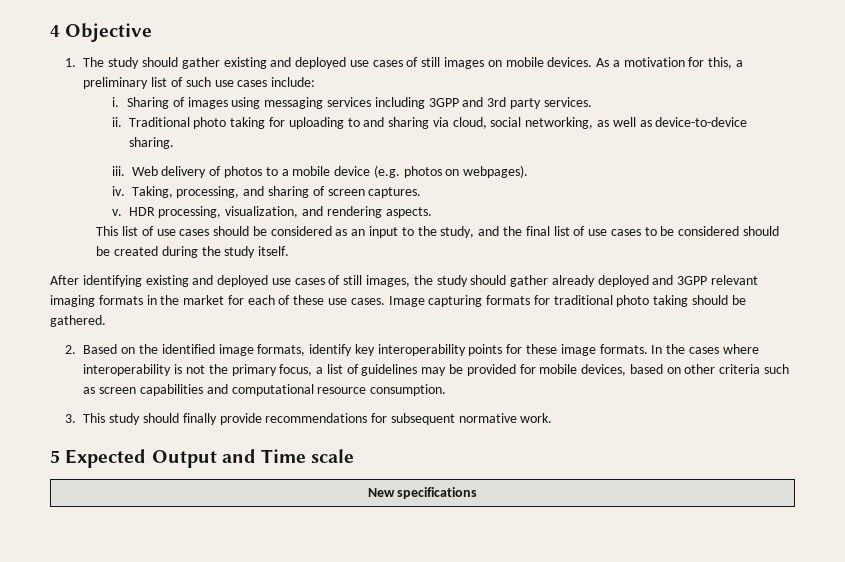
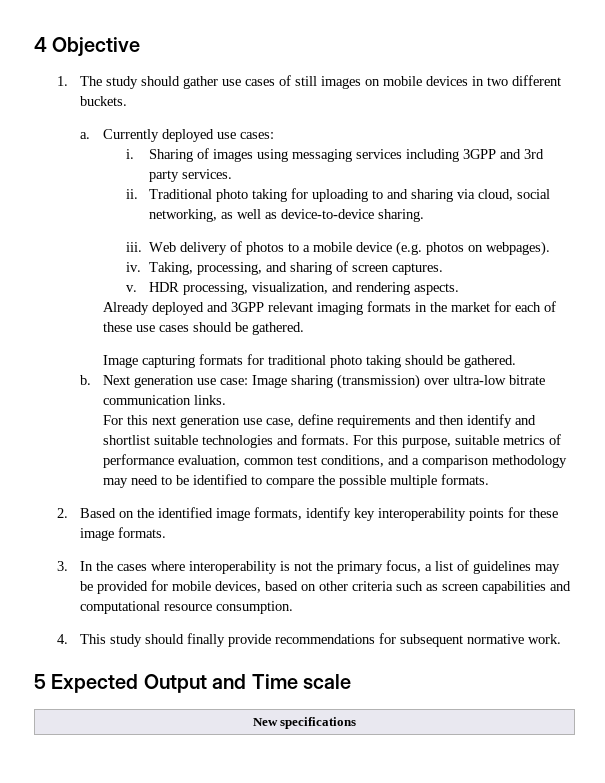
- 1. The study should gather existing and deployed use cases of still images on mobile devices. As a motivation for this, a preliminary list of such use cases include:
+ 1. The study should gather use cases of still images on mobile devices in two different buckets.
+ a. Currently deployed use cases:
- This list of use cases should be considered as an input to the study, and the final list of use cases to be considered should be created during the study itself.
- After identifying existing and deployed use cases of still images, the study should gather already deployed and 3GPP relevant imaging formats in the market for each of these use cases. Image capturing formats for traditional photo taking should be gathered.
+ Already deployed and 3GPP relevant imaging formats in the market for each of these use cases should be gathered.
+ Image capturing formats for traditional photo taking should be gathered.
+ b. Next generation use case: Image sharing (transmission) over ultra-low bitrate communication links.
+ For this next generation use case, define requirements and then identify and shortlist suitable technologies and formats. For this purpose, suitable metrics of performance evaluation, common test conditions, and a comparison methodology may need to be identified to compare the possible multiple formats.
- 2. Based on the identified image formats, identify key interoperability points for these image formats. In the cases where interoperability is not the primary focus, a list of guidelines may be provided for mobile devices, based on other criteria such as screen capabilities and computational resource consumption.
+ 2. Based on the identified image formats, identify key interoperability points for these image formats.
+ 3. In the cases where interoperability is not the primary focus, a list of guidelines may be provided for mobile devices, based on other criteria such as screen capabilities and computational resource consumption.
- 3. This study should finally provide recommendations for subsequent normative work.
+ 4. This study should finally provide recommendations for subsequent normative work.

